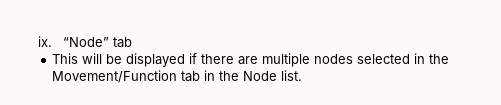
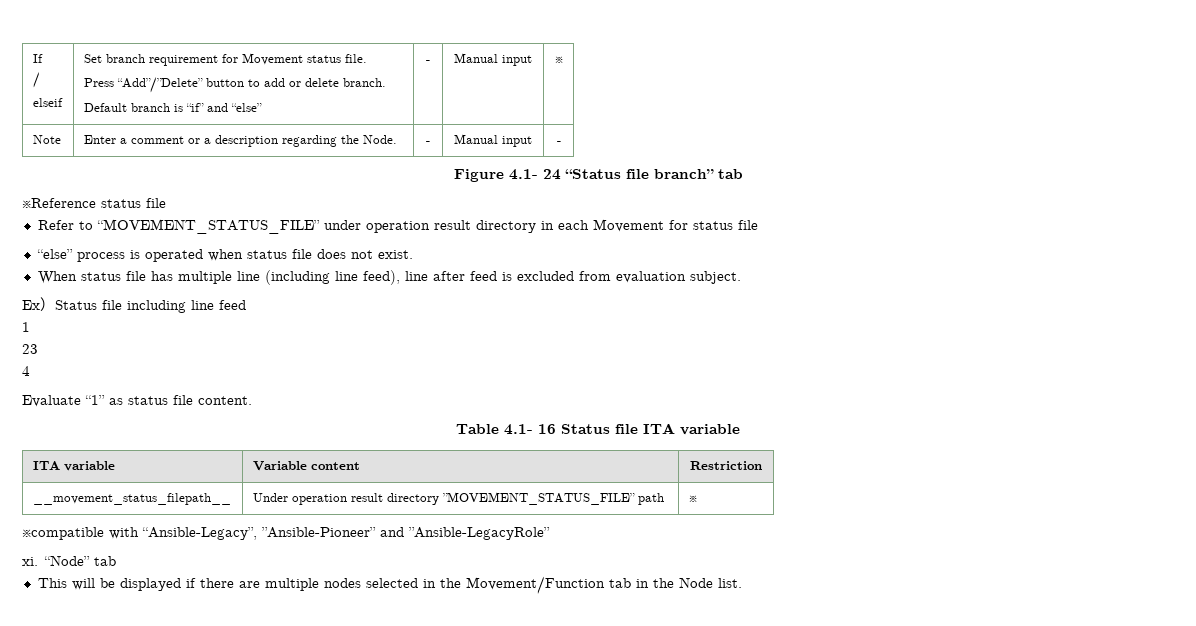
- ix.
+ If
+ /
+ elseif | Set branch requirement for Movement status file.
+ Press “Add”/”Delete” button to add or delete branch.
+ Default branch is “if” and “else” | - | Manual input | ※
+ Note | Enter a comment or a description regarding the Node. | - | Manual input | -
+ Figure 4.1- 24 “Status file branch” tab
+ ※Reference status file
+ Refer to “MOVEMENT_STATUS_FILE” under operation result directory in each Movement for status file
+ “else” process is operated when status file does not exist.
+ When status file has multiple line (including line feed), line after feed is excluded from evaluation subject.
+ Ex）Status file including line feed
+ 1
+ 23
+ 4
+ Evaluate “1” as status file content.
+ Table 4.1- 16 Status file ITA variable
+ ITA variable | Variable content | Restriction
+ __movement_status_filepath__ | Under operation result directory ”MOVEMENT_STATUS_FILE” path | ※
+ ※compatible with “Ansible-Legacy”, ”Ansible-Pioneer” and ”Ansible-LegacyRole”
+ xi.

